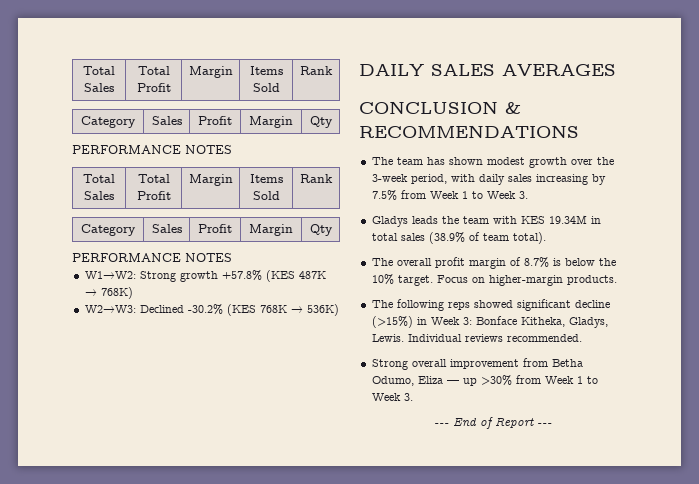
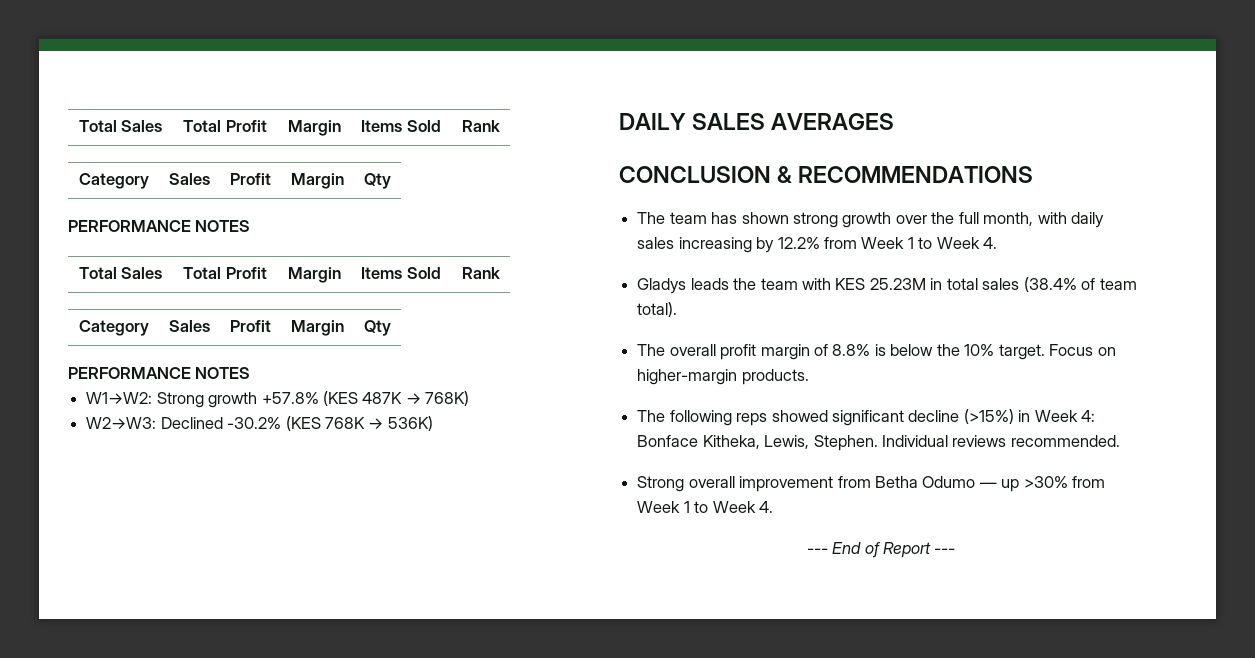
- The team has shown modest growth over the 3-week period, with daily sales increasing by 7.5% from Week 1 to Week 3.
+ The team has shown strong growth over the full month, with daily sales increasing by 12.2% from Week 1 to Week 4.
- Gladys leads the team with KES 19.34M in total sales (38.9% of team total).
+ Gladys leads the team with KES 25.23M in total sales (38.4% of team total).
- The overall profit margin of 8.7% is below the 10% target.
+ The overall profit margin of 8.8% is below the 10% target.
- The following reps showed significant decline (>15%) in Week 3: Bonface Kitheka, Gladys, Lewis.
+ The following reps showed significant decline (>15%) in Week 4: Bonface Kitheka, Lewis, Stephen.
- Strong overall improvement from Betha Odumo, Eliza — up >30% from Week 1 to Week 3.
+ Strong overall improvement from Betha Odumo — up >30% from Week 1 to Week 4.

